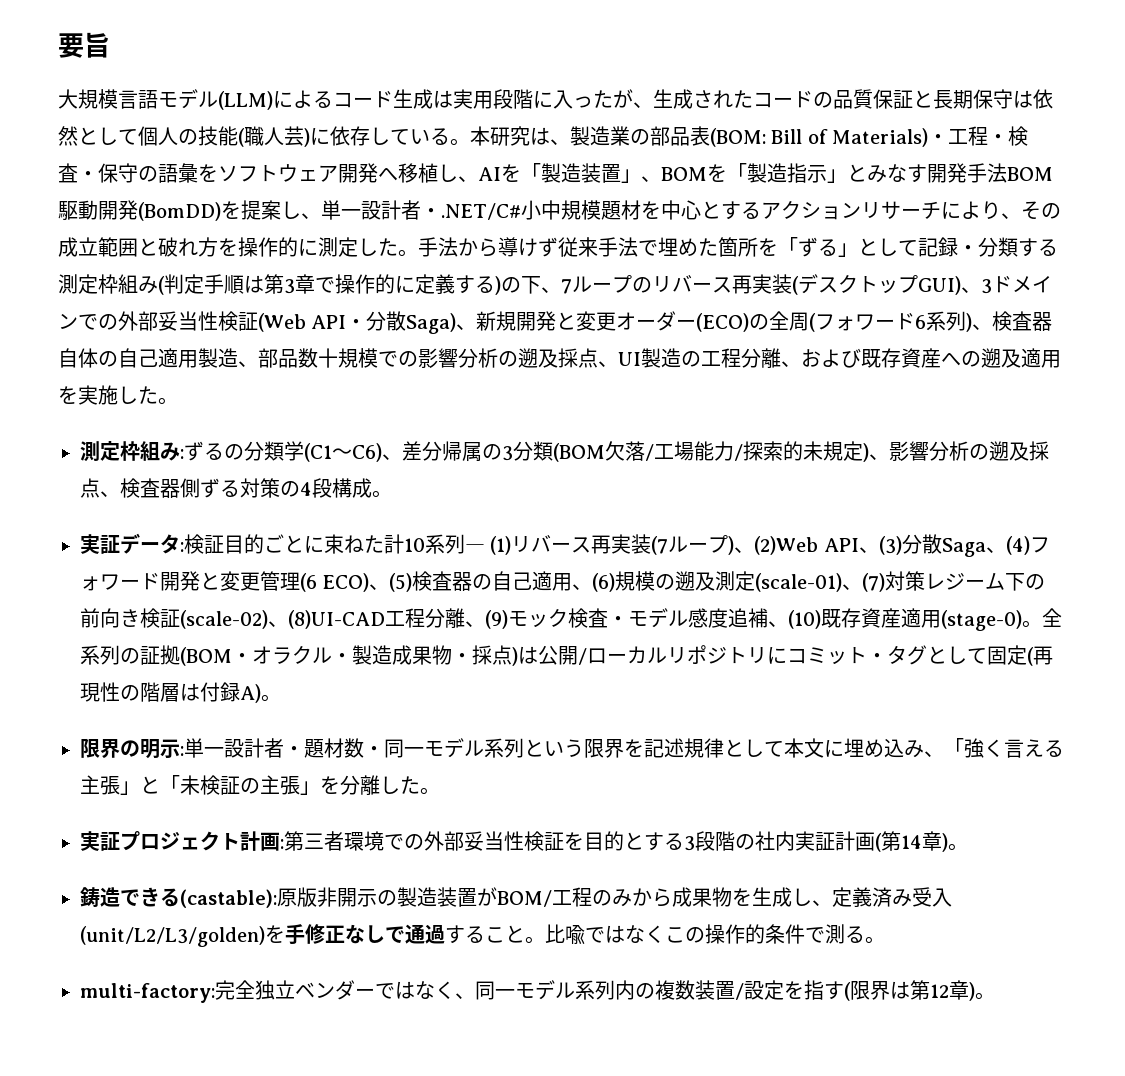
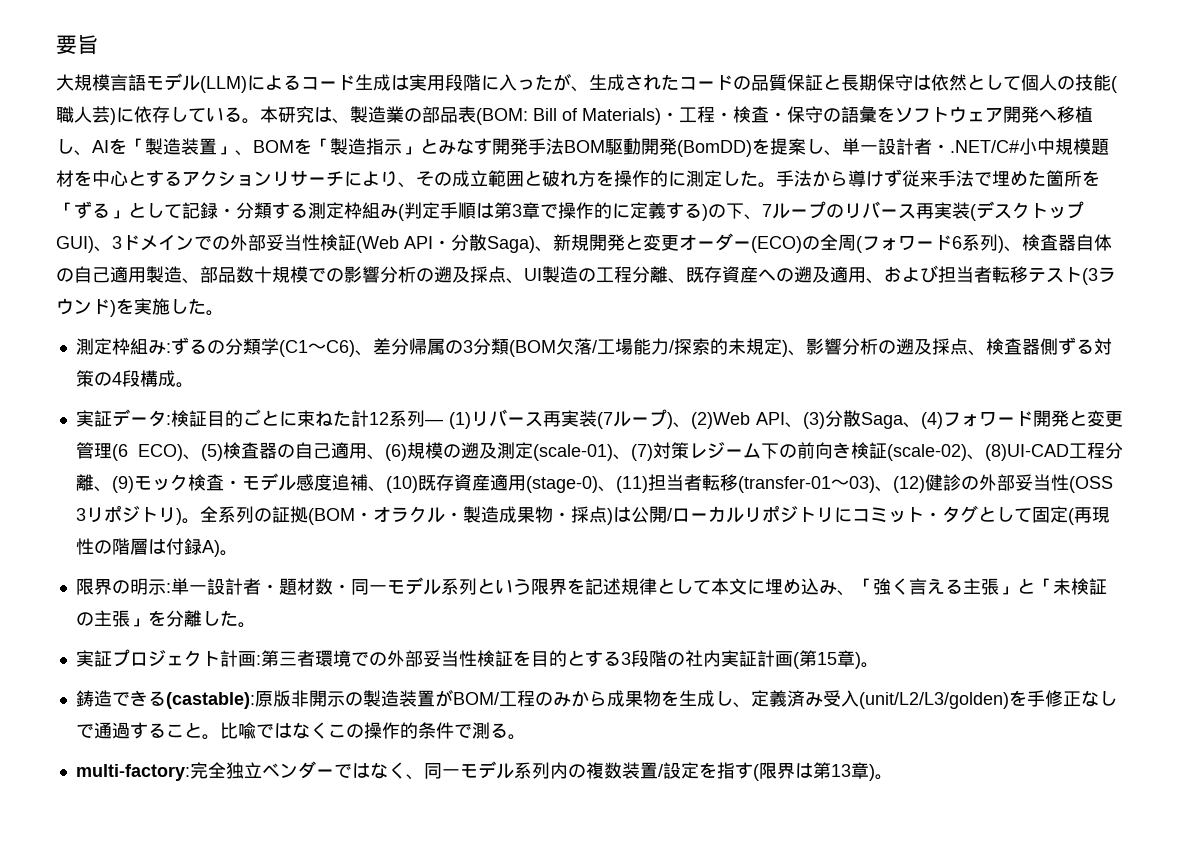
- 手法から導けず従来手法で埋めた箇所を「ずる」として記録・分類する測定枠組み(判定手順は第3章で操作的に定義する)の下、7ループのリバース再実装(デスクトップGUI)、3ドメインでの外部妥当性検証(Web API・分散Saga)、新規開発と変更オーダー(ECO)の全周(フォワード6系列)、検査器自体の自己適用製造、部品数十規模での影響分析の遡及採点、UI製造の工程分離、および既存資産への遡及適用を実施した。
+ 手法から導けず従来手法で埋めた箇所を「ずる」として記録・分類する測定枠組み(判定手順は第3章で操作的に定義する)の下、7ループのリバース再実装(デスクトップGUI)、3ドメインでの外部妥当性検証(Web API・分散Saga)、新規開発と変更オーダー(ECO)の全周(フォワード6系列)、検査器自体の自己適用製造、部品数十規模での影響分析の遡及採点、UI製造の工程分離、既存資産への遡及適用、および担当者転移テスト(3ラウンド)を実施した。
- 検証目的ごとに束ねた計10系列― (1)リバース再実装(7ループ)、(2)Web API、(3)分散Saga、(4)フォワード開発と変更管理(6 ECO)、(5)検査器の自己適用、(6)規模の遡及測定(scale-01)、(7)対策レジーム下の前向き検証(scale-02)、(8)UI-CAD工程分離、(9)モック検査・モデル感度追補、(10)既存資産適用(stage-0)。
+ 検証目的ごとに束ねた計12系列― (1)リバース再実装(7ループ)、(2)Web API、(3)分散Saga、(4)フォワード開発と変更管理(6 ECO)、(5)検査器の自己適用、(6)規模の遡及測定(scale-01)、(7)対策レジーム下の前向き検証(scale-02)、(8)UI-CAD工程分離、(9)モック検査・モデル感度追補、(10)既存資産適用(stage-0)、(11)担当者転移(transfer-01〜03)、(12)健診の外部妥当性(OSS 3リポジトリ)。
- 実証プロジェクト計画:第三者環境での外部妥当性検証を目的とする3段階の社内実証計画(第14章)。
+ 実証プロジェクト計画:第三者環境での外部妥当性検証を目的とする3段階の社内実証計画(第15章)。
- multi-factory:完全独立ベンダーではなく、同一モデル系列内の複数装置/設定を指す(限界は第12章)。
+ multi-factory:完全独立ベンダーではなく、同一モデル系列内の複数装置/設定を指す(限界は第13章)。

